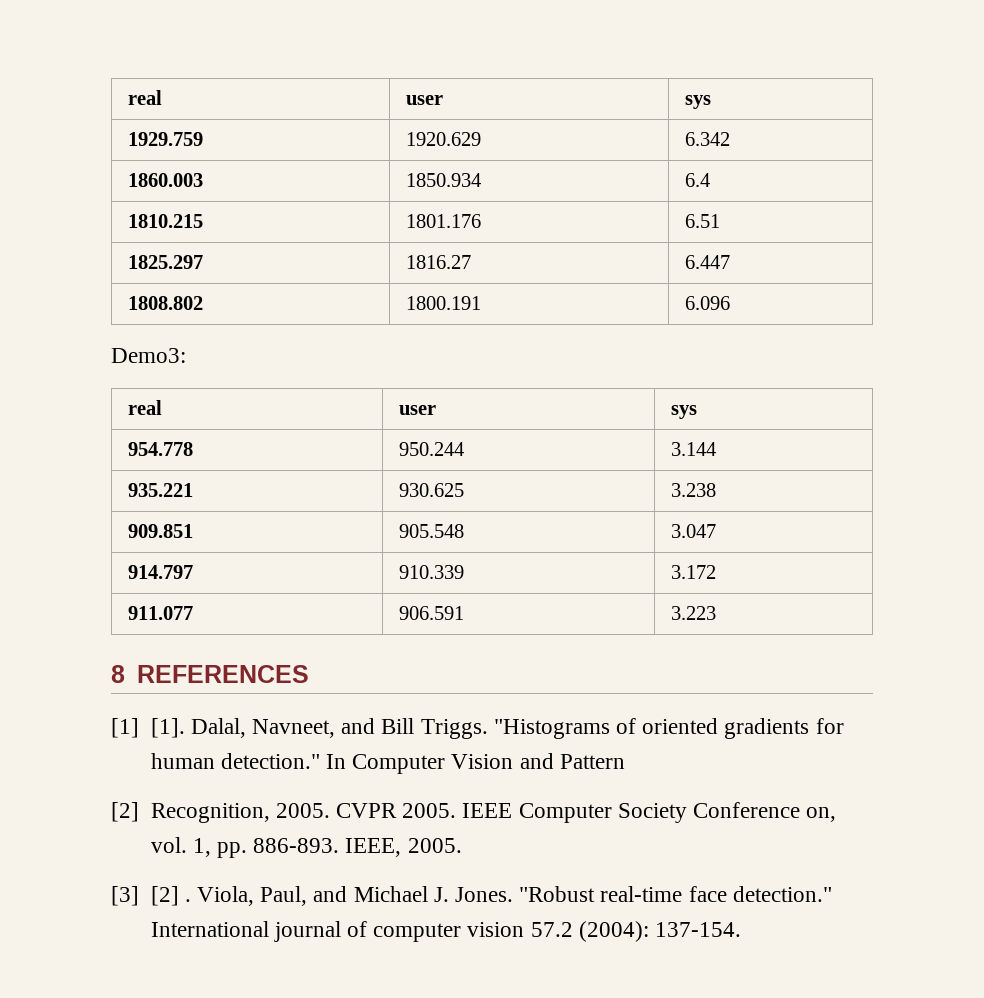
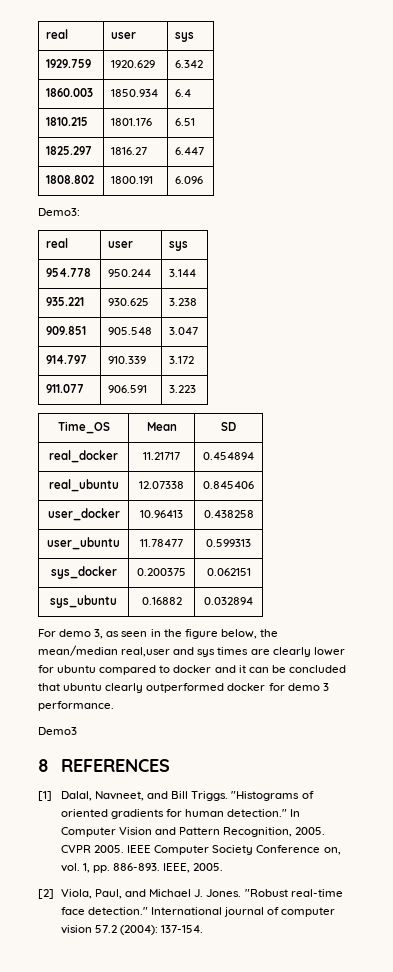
+ Time_OS | Mean | SD
+ real_docker | 11.21717 | 0.454894
+ real_ubuntu | 12.07338 | 0.845406
+ user_docker | 10.96413 | 0.438258
+ user_ubuntu | 11.78477 | 0.599313
+ sys_docker | 0.200375 | 0.062151
+ sys_ubuntu | 0.16882 | 0.032894
+ For demo 3, as seen in the figure below, the mean/median real,user and sys times are clearly lower for ubuntu compared to docker and it can be concluded that ubuntu clearly outperformed docker for demo 3 performance.
+ Demo3
- [1] [1]. Dalal, Navneet, and Bill Triggs.
+ [1] Dalal, Navneet, and Bill Triggs.
- In Computer Vision and Pattern
- [2] Recognition, 2005.
+ In Computer Vision and Pattern Recognition, 2005.
- [3] [2] . Viola, Paul, and Michael J. Jones.
+ [2] Viola, Paul, and Michael J. Jones.

